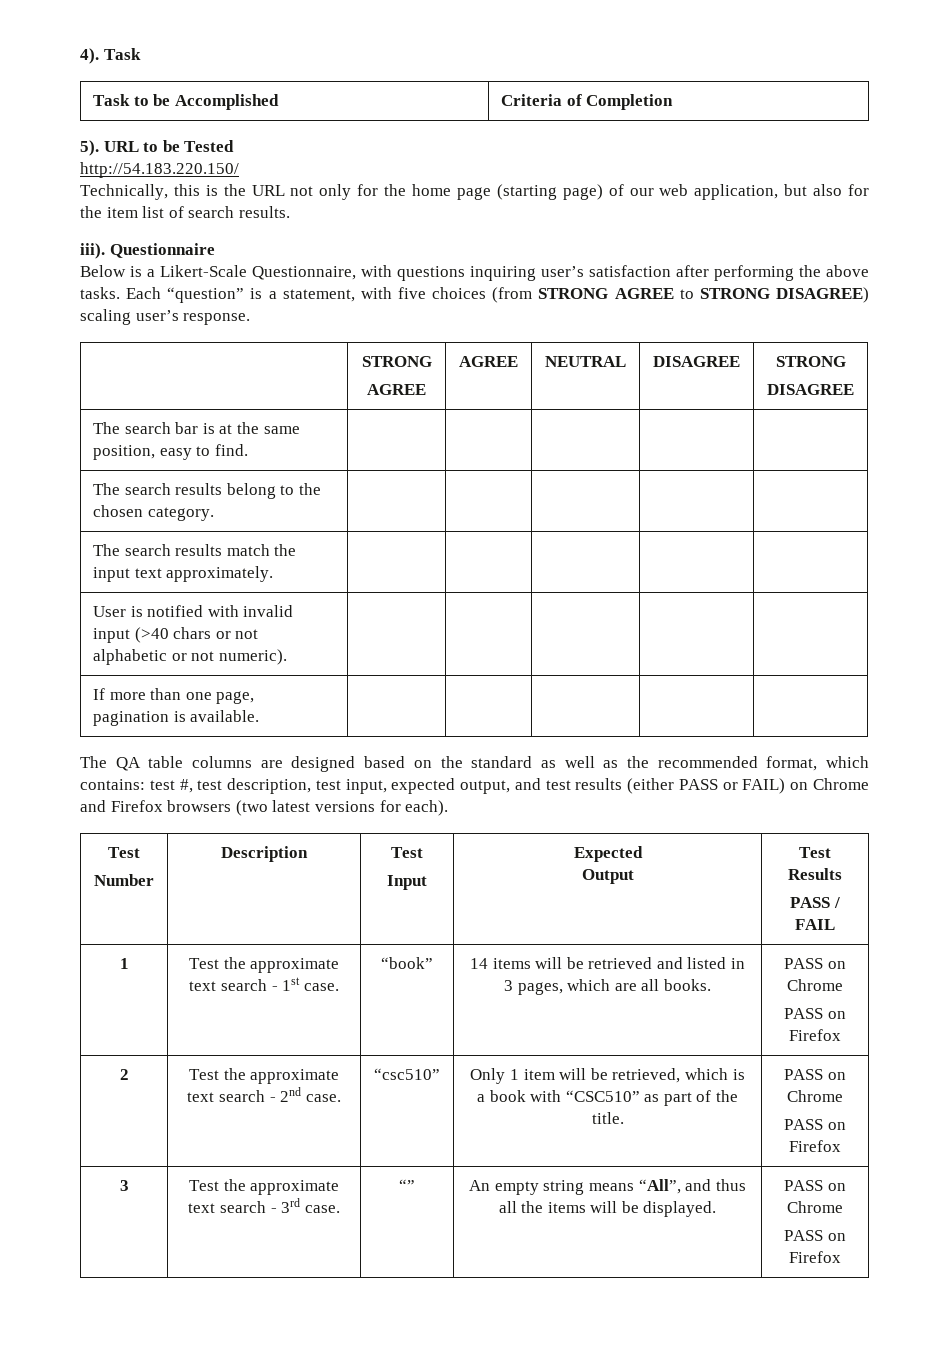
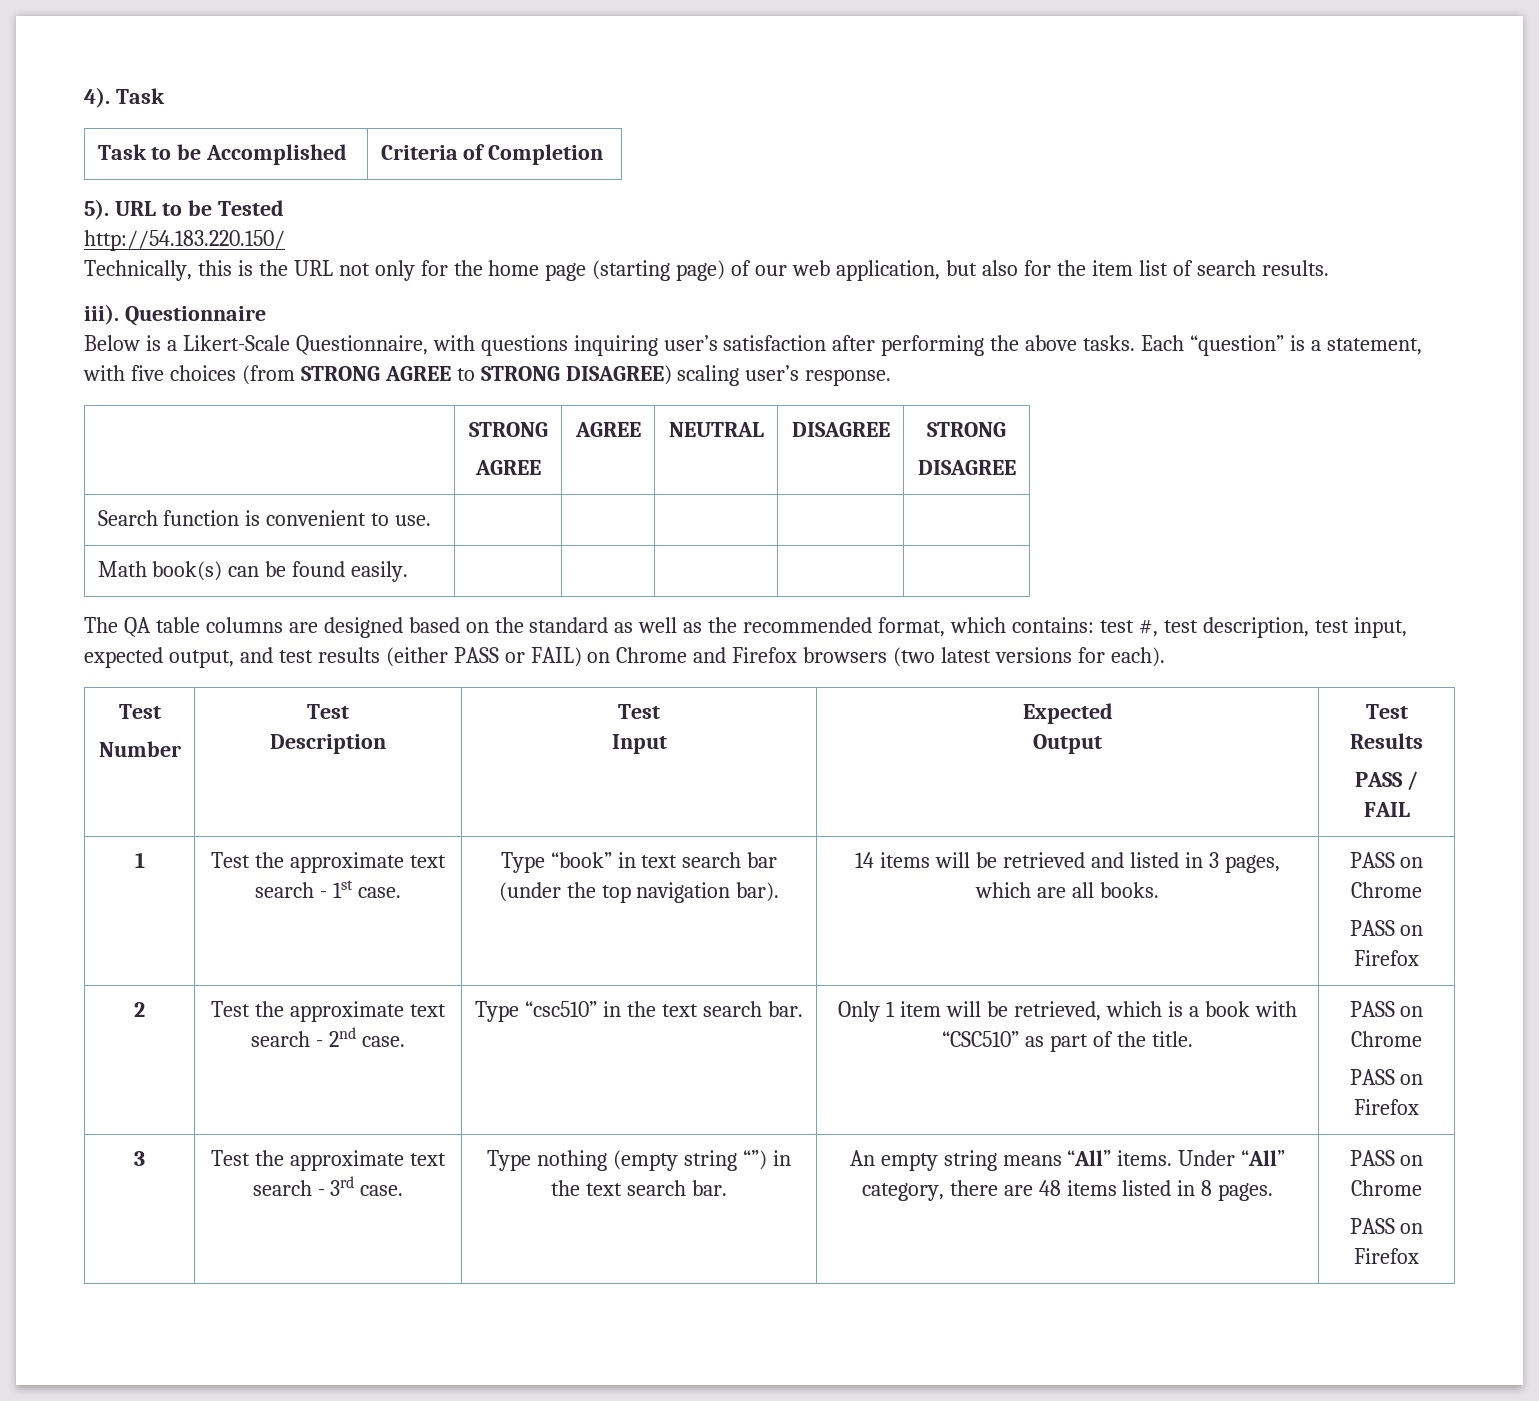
- The search bar is at the same position, easy to find. | | | | |
- The search results belong to the chosen category. | | | | |
- The search results match the input text approximately. | | | | |
- User is notified with invalid input (>40 chars or not alphabetic or not numeric). | | | | |
- If more than one page, pagination is available. | | | | |
+ Search function is convenient to use. | | | | |
+ Math book(s) can be found easily. | | | | |
  The QA table columns are designed based on the standard as well as the recommended format, which contains: test #, test description, test input, expected output, and test results (either PASS or FAIL) on Chrome and Firefox browsers (two latest versions for each).
  Test
- Number | Description | Test
+ Number | Test
+ Description | Test
- 1 | Test the approximate text search - 1st case. | “book” | 14 items will be retrieved and listed in 3 pages, which are all books. | PASS on Chrome
+ 1 | Test the approximate text search - 1st case. | Type “book” in text search bar (under the top navigation bar). | 14 items will be retrieved and listed in 3 pages, which are all books. | PASS on Chrome
- 2 | Test the approximate text search - 2nd case. | “csc510” | Only 1 item will be retrieved, which is a book with “CSC510” as part of the title. | PASS on Chrome
+ 2 | Test the approximate text search - 2nd case. | Type “csc510” in the text search bar. | Only 1 item will be retrieved, which is a book with “CSC510” as part of the title. | PASS on Chrome
- “” | An empty string means “All”, and thus all the items will be displayed.
+ Type nothing (empty string “”) in the text search bar. | An empty string means “All” items. Under “All” category, there are 48 items listed in 8 pages.

